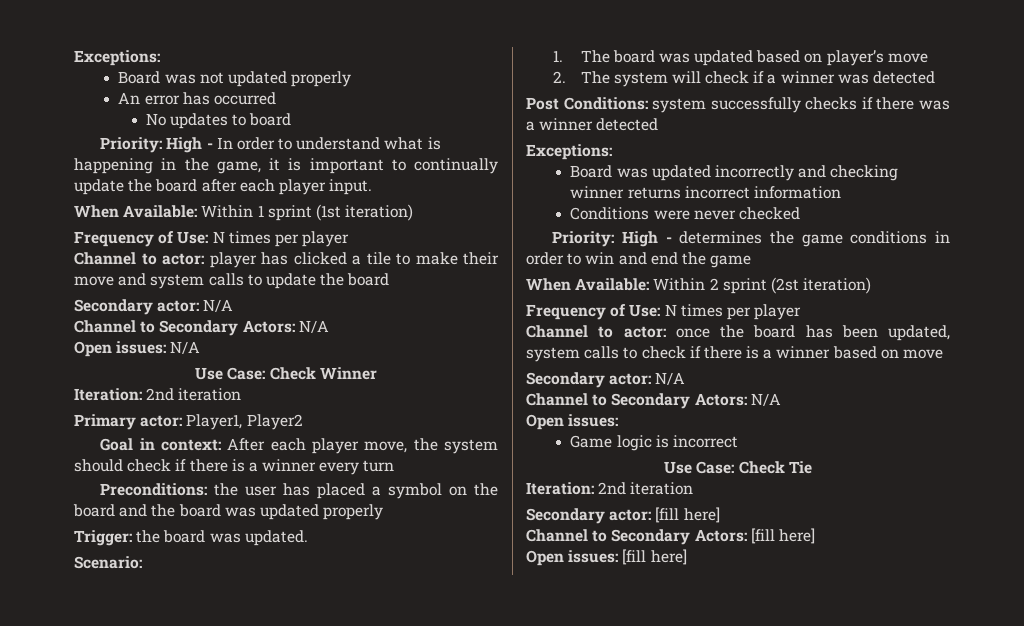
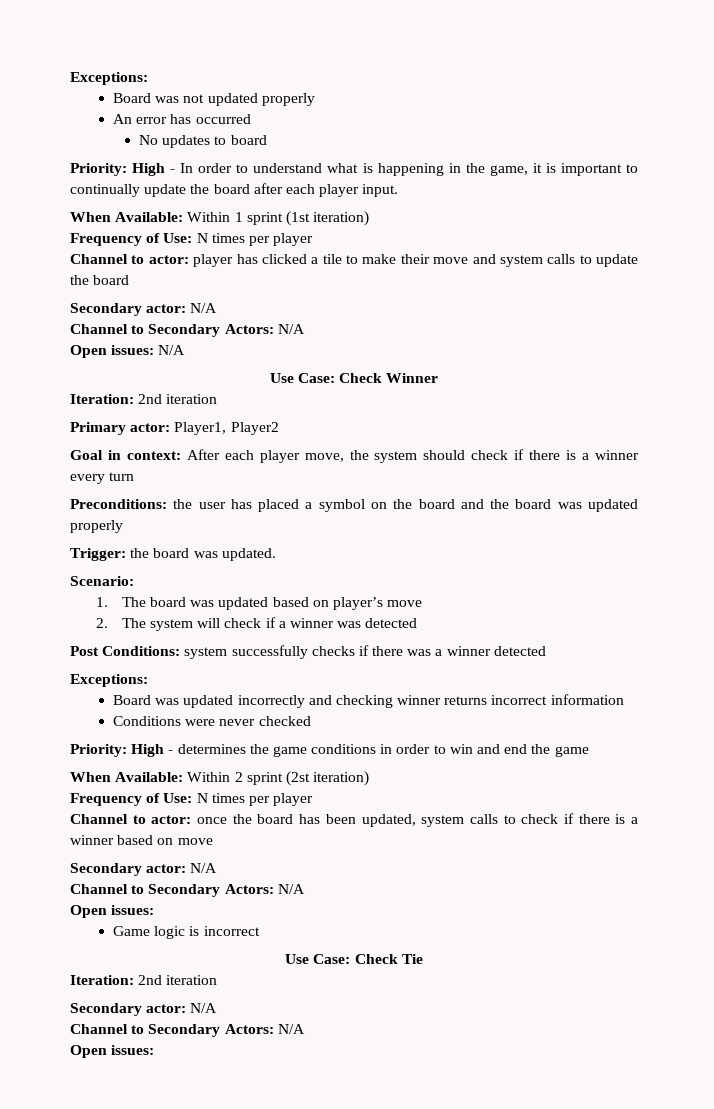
  Use Case: Check Tie
  Iteration: 2nd iteration
- Secondary actor: [fill here]
- Channel to Secondary Actors: [fill here]
- Open issues: [fill here]
+ Secondary actor: N/A
+ Channel to Secondary Actors: N/A
+ Open issues:

